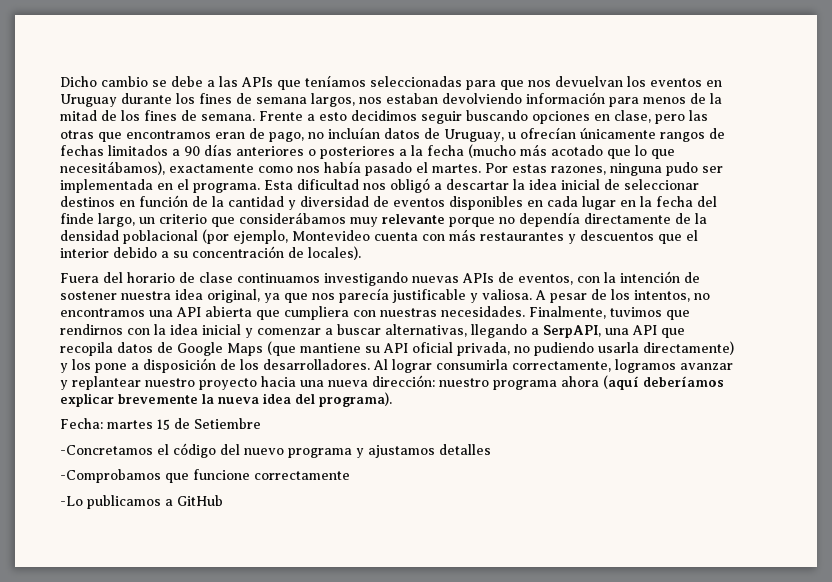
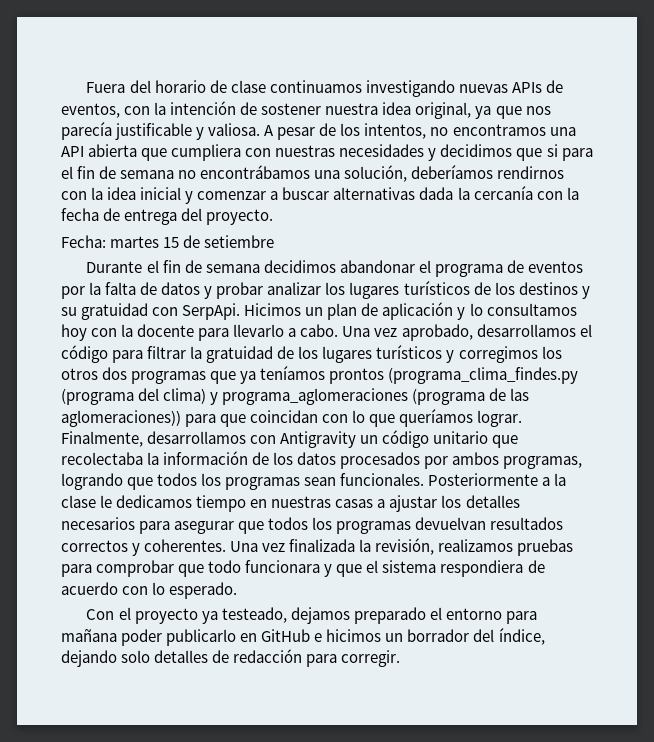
- Dicho cambio se debe a las APIs que teníamos seleccionadas para que nos devuelvan los eventos en Uruguay durante los fines de semana largos, nos estaban devolviendo información para menos de la mitad de los fines de semana. Frente a esto decidimos seguir buscando opciones en clase, pero las otras que encontramos eran de pago, no incluían datos de Uruguay, u ofrecían únicamente rangos de fechas limitados a 90 días anteriores o posteriores a la fecha (mucho más acotado que lo que necesitábamos), exactamente como nos había pasado el martes. Por estas razones, ninguna pudo ser implementada en el programa. Esta dificultad nos obligó a descartar la idea inicial de seleccionar destinos en función de la cantidad y diversidad de eventos disponibles en cada lugar en la fecha del finde largo, un criterio que considerábamos muy relevante porque no dependía directamente de la densidad poblacional (por ejemplo, Montevideo cuenta con más restaurantes y descuentos que el interior debido a su concentración de locales).
- A pesar de los intentos, no encontramos una API abierta que cumpliera con nuestras necesidades. Finalmente, tuvimos que rendirnos con la idea inicial y comenzar a buscar alternativas, llegando a SerpAPI, una API que recopila datos de Google Maps (que mantiene su API oficial privada, no pudiendo usarla directamente) y los pone a disposición de los desarrolladores. Al lograr consumirla correctamente, logramos avanzar y replantear nuestro proyecto hacia una nueva dirección: nuestro programa ahora (aquí deberíamos explicar brevemente la nueva idea del programa).
- Fecha: martes 15 de Setiembre
- -Concretamos el código del nuevo programa y ajustamos detalles
- -Comprobamos que funcione correctamente
- -Lo publicamos a GitHub
+ A pesar de los intentos, no encontramos una API abierta que cumpliera con nuestras necesidades y decidimos que si para el fin de semana no encontrábamos una solución, deberíamos rendirnos con la idea inicial y comenzar a buscar alternativas dada la cercanía con la fecha de entrega del proyecto.
+ Fecha: martes 15 de setiembre
+ Durante el fin de semana decidimos abandonar el programa de eventos por la falta de datos y probar analizar los lugares turísticos de los destinos y su gratuidad con SerpApi. Hicimos un plan de aplicación y lo consultamos hoy con la docente para llevarlo a cabo. Una vez aprobado, desarrollamos el código para filtrar la gratuidad de los lugares turísticos y corregimos los otros dos programas que ya teníamos prontos (programa_clima_findes.py (programa del clima) y programa_aglomeraciones (programa de las aglomeraciones)) para que coincidan con lo que queríamos lograr. Finalmente, desarrollamos con Antigravity un código unitario que recolectaba la información de los datos procesados por ambos programas, logrando que todos los programas sean funcionales. Posteriormente a la clase le dedicamos tiempo en nuestras casas a ajustar los detalles necesarios para asegurar que todos los programas devuelvan resultados correctos y coherentes. Una vez finalizada la revisión, realizamos pruebas para comprobar que todo funcionara y que el sistema respondiera de acuerdo con lo esperado.
+ Con el proyecto ya testeado, dejamos preparado el entorno para mañana poder publicarlo en GitHub e hicimos un borrador del índice, dejando solo detalles de redacción para corregir.

